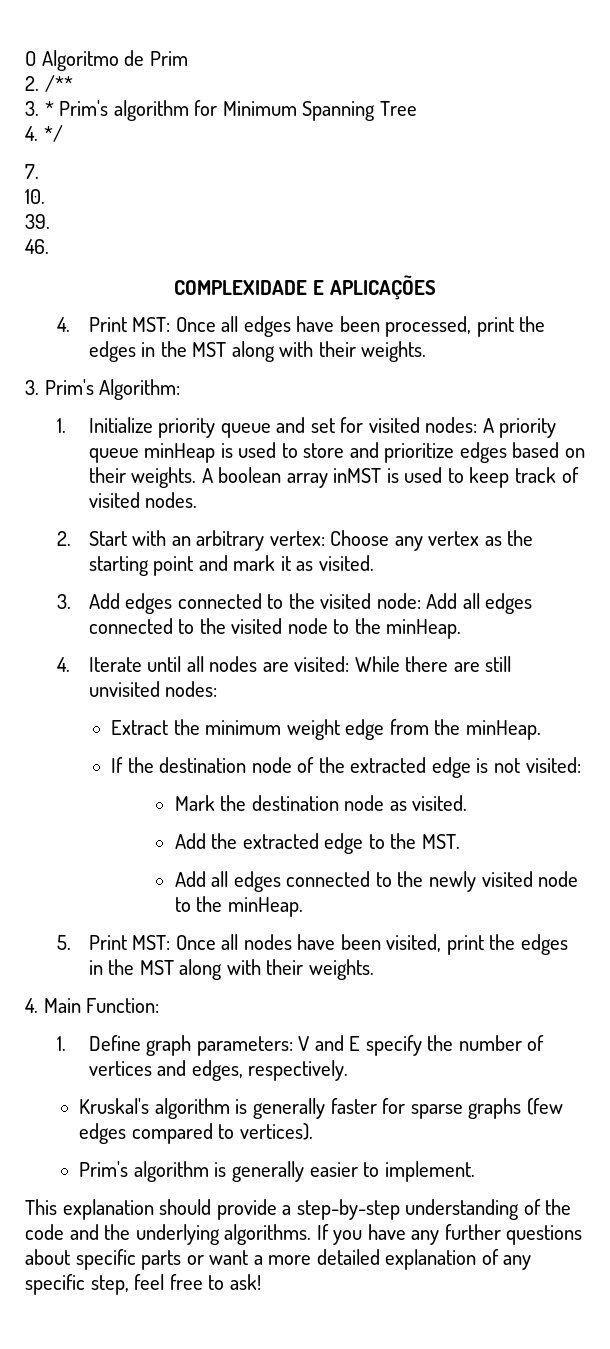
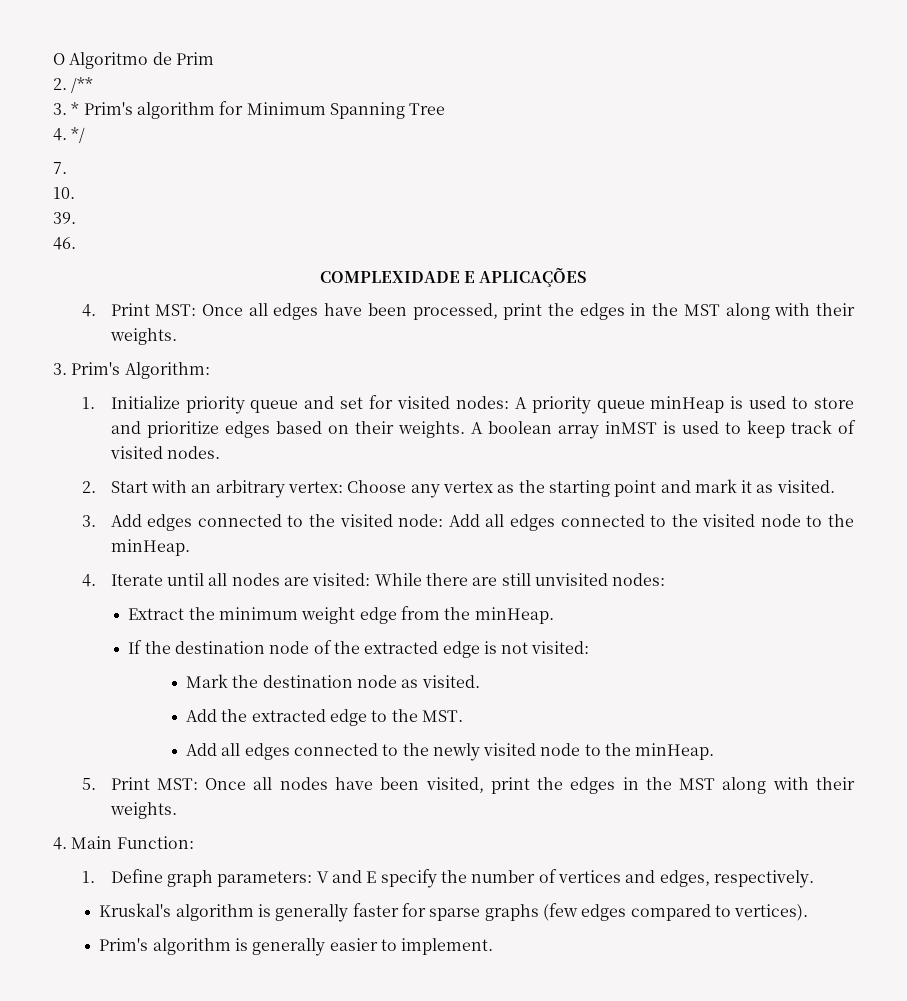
- This explanation should provide a step-by-step understanding of the code and the underlying algorithms. If you have any further questions about specific parts or want a more detailed explanation of any specific step, feel free to ask!

